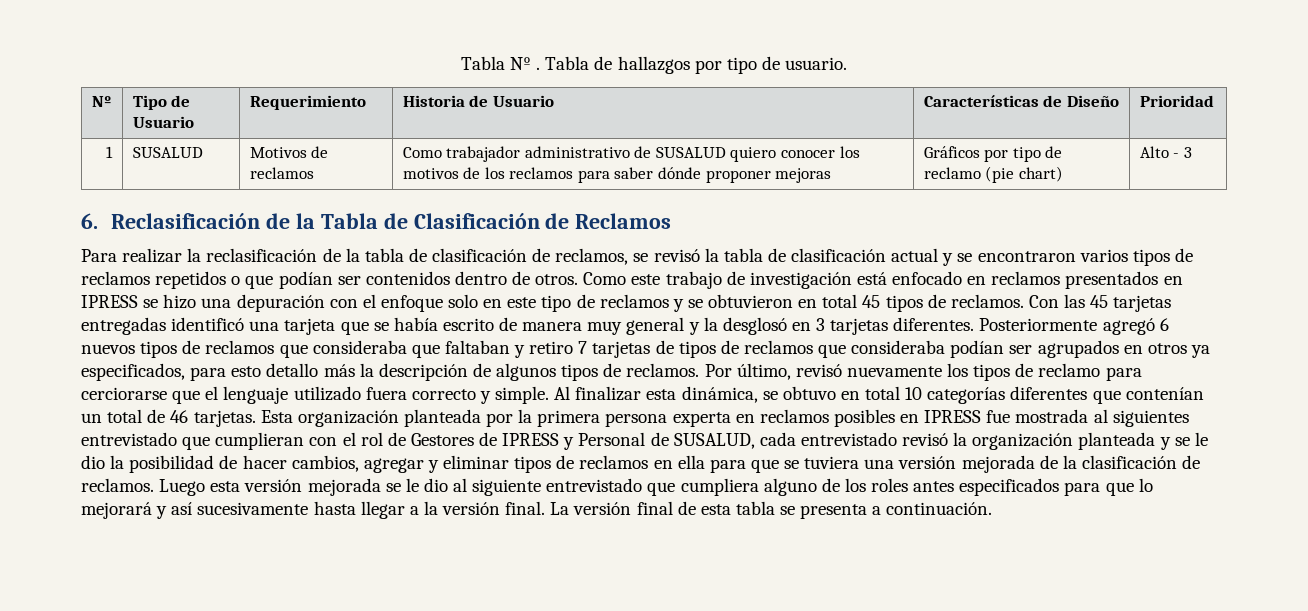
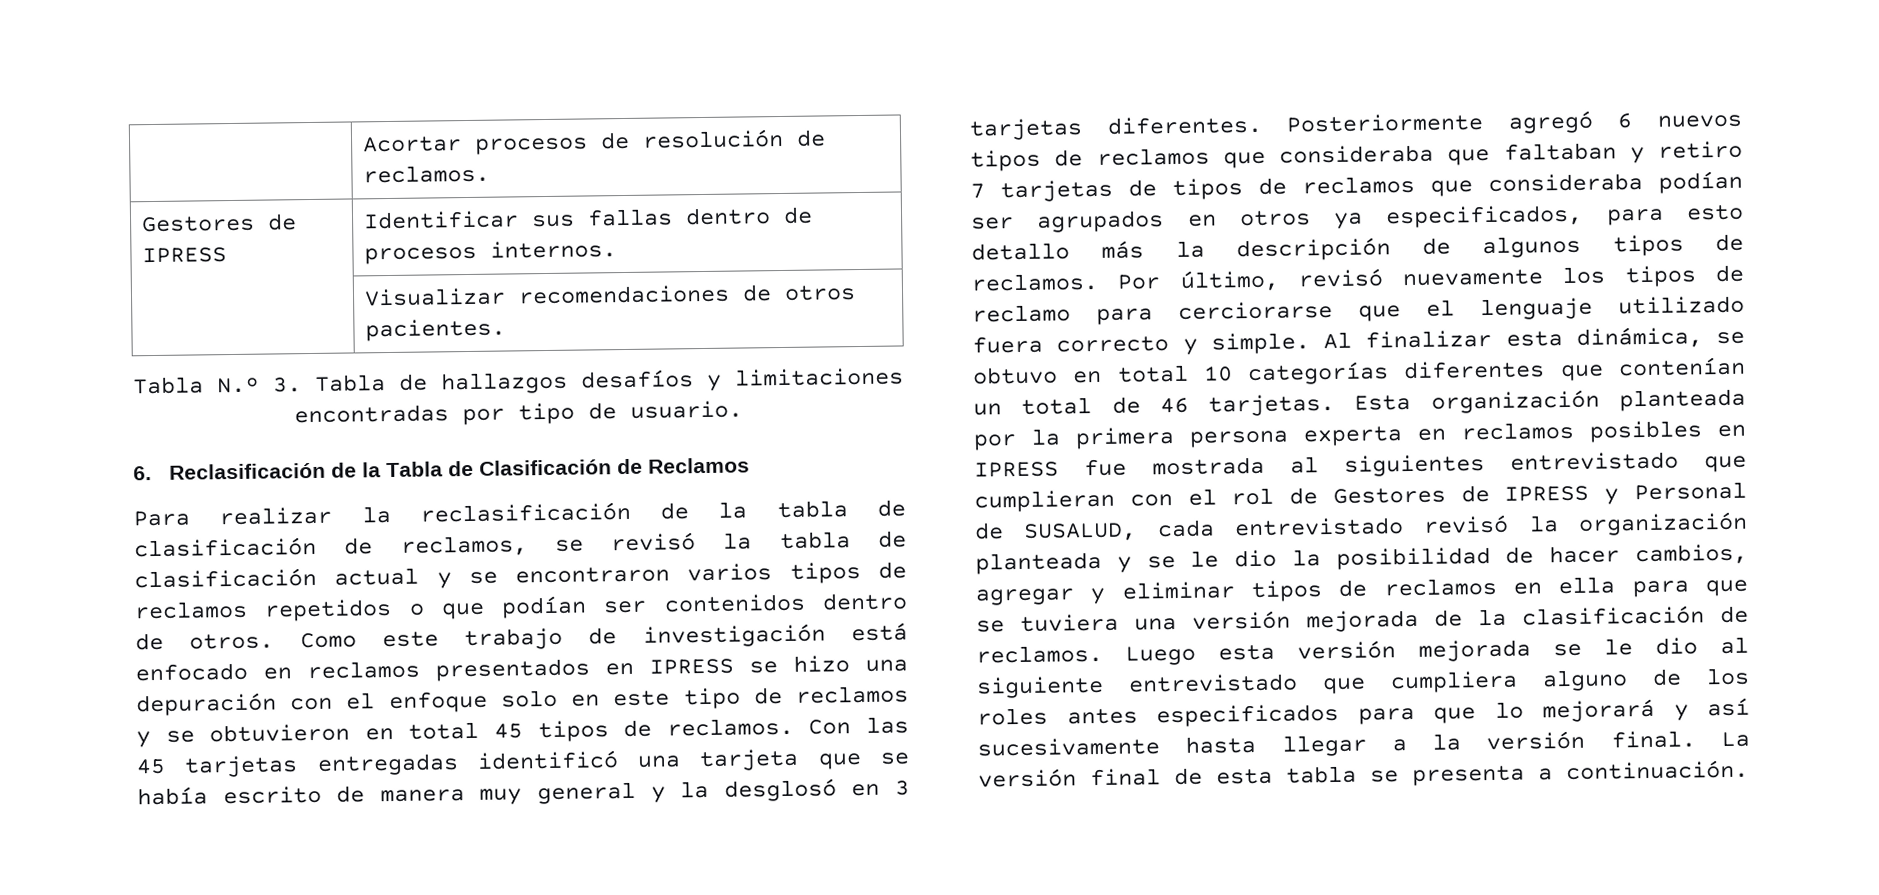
- Tabla Nº . Tabla de hallazgos por tipo de usuario.
- Nº | Tipo de Usuario | Requerimiento | Historia de Usuario | Características de Diseño | Prioridad
- 1 | SUSALUD | Motivos de reclamos | Como trabajador administrativo de SUSALUD quiero conocer los motivos de los reclamos para saber dónde proponer mejoras | Gráficos por tipo de reclamo (pie chart) | Alto - 3
+ | Acortar procesos de resolución de reclamos.
+ Gestores de IPRESS | Identificar sus fallas dentro de procesos internos.
+ | Visualizar recomendaciones de otros pacientes.
+ Tabla N.º 3. Tabla de hallazgos desafíos y limitaciones encontradas por tipo de usuario.

